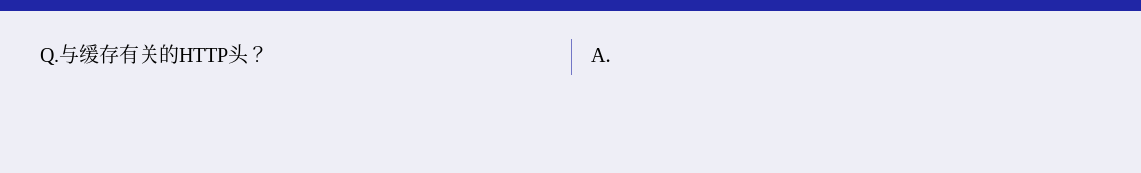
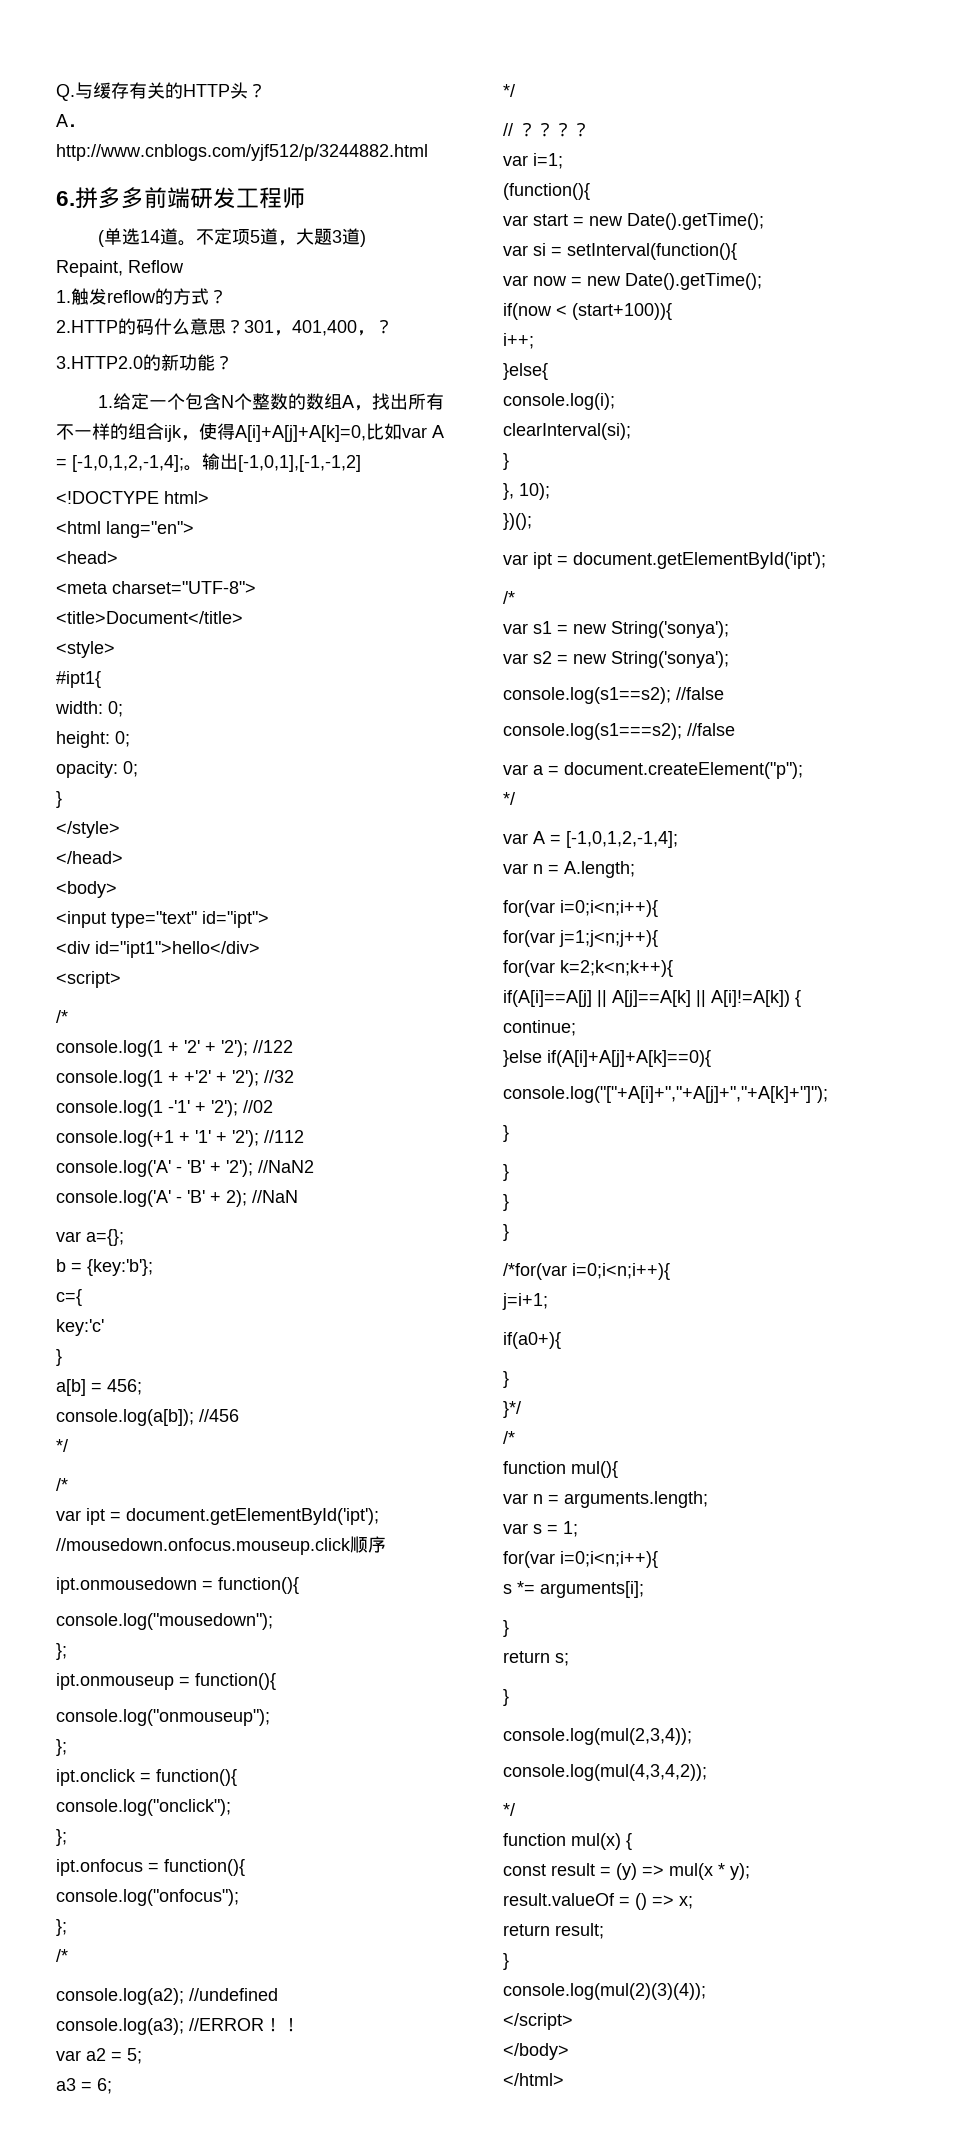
- A．
+ A．http://www.cnblogs.com/yjf512/p/3244882.html
+ 6.拼多多前端研发工程师
+ (单选14道。不定项5道，大题3道)
+ Repaint, Reflow
+ 1.触发reflow的方式？
+ 2.HTTP的码什么意思？301，401,400，？
+ 3.HTTP2.0的新功能？
+ 1.给定一个包含N个整数的数组A，找出所有不一样的组合ijk，使得A[i]+A[j]+A[k]=0,比如var A = [-1,0,1,2,-1,4];。输出[-1,0,1],[-1,-1,2]
+ <!DOCTYPE html>
+ <html lang="en">
+ <head>
+ <meta charset="UTF-8">
+ <title>Document</title>
+ <style>
+ #ipt1{
+ width: 0;
+ height: 0;
+ opacity: 0;
+ }
+ </style>
+ </head>
+ <body>
+ <input type="text" id="ipt">
+ <div id="ipt1">hello</div>
+ <script>
+ /*
+ console.log(1 + '2' + '2'); //122
+ console.log(1 + +'2' + '2'); //32
+ console.log(1 -'1' + '2'); //02
+ console.log(+1 + '1' + '2'); //112
+ console.log('A' - 'B' + '2'); //NaN2
+ console.log('A' - 'B' + 2); //NaN
+ var a={};
+ b = {key:'b'};
+ c={
+ key:'c'
+ }
+ a[b] = 456;
+ console.log(a[b]); //456
+ */
+ /*
+ var ipt = document.getElementById('ipt'); //mousedown.onfocus.mouseup.click顺序
+ ipt.onmousedown = function(){
+ console.log("mousedown");
+ };
+ ipt.onmouseup = function(){
+ console.log("onmouseup");
+ };
+ ipt.onclick = function(){
+ console.log("onclick");
+ };
+ ipt.onfocus = function(){
+ console.log("onfocus");
+ };
+ /*
+ console.log(a2); //undefined
+ console.log(a3); //ERROR！！
+ var a2 = 5;
+ a3 = 6;
+ */
+ // ？？？？
+ var i=1;
+ (function(){
+ var start = new Date().getTime();
+ var si = setInterval(function(){
+ var now = new Date().getTime();
+ if(now < (start+100)){
+ i++;
+ }else{
+ console.log(i);
+ clearInterval(si);
+ }
+ }, 10);
+ })();
+ var ipt = document.getElementById('ipt');
+ /*
+ var s1 = new String('sonya');
+ var s2 = new String('sonya');
+ console.log(s1==s2); //false
+ console.log(s1===s2); //false
+ var a = document.createElement("p");
+ */
+ var A = [-1,0,1,2,-1,4];
+ var n = A.length;
+ for(var i=0;i<n;i++){
+ for(var j=1;j<n;j++){
+ for(var k=2;k<n;k++){
+ if(A[i]==A[j] || A[j]==A[k] || A[i]!=A[k]) {
+ continue;
+ }else if(A[i]+A[j]+A[k]==0){
+ console.log("["+A[i]+","+A[j]+","+A[k]+"]");
+ }
+ }
+ }
+ }
+ /*for(var i=0;i<n;i++){
+ j=i+1;
+ if(a0+){
+ }
+ }*/
+ /*
+ function mul(){
+ var n = arguments.length;
+ var s = 1;
+ for(var i=0;i<n;i++){
+ s *= arguments[i];
+ }
+ return s;
+ }
+ console.log(mul(2,3,4));
+ console.log(mul(4,3,4,2));
+ */
+ function mul(x) {
+ const result = (y) => mul(x * y);
+ result.valueOf = () => x;
+ return result;
+ }
+ console.log(mul(2)(3)(4));
+ </script>
+ </body>
+ </html>

